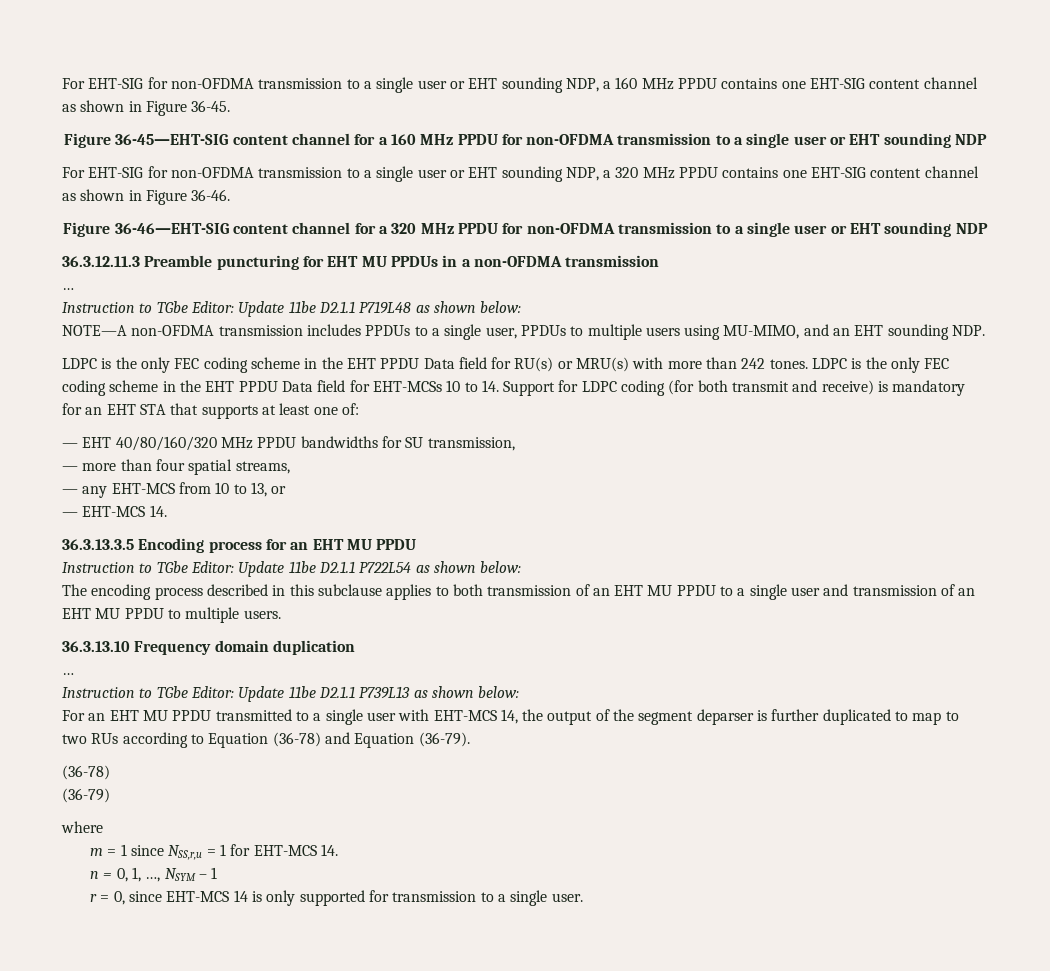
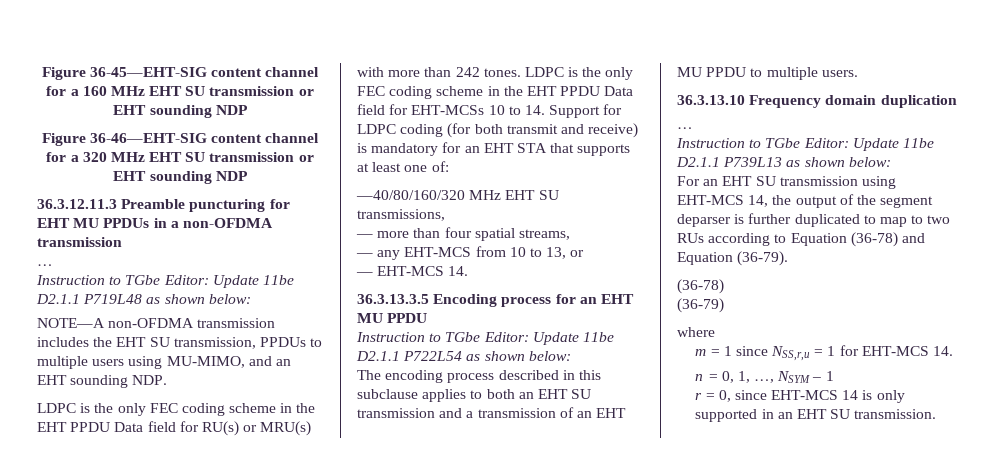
- For EHT-SIG for non-OFDMA transmission to a single user or EHT sounding NDP, a 160 MHz PPDU contains one EHT-SIG content channel as shown in Figure 36-45.
- Figure 36-45—EHT-SIG content channel for a 160 MHz PPDU for non-OFDMA transmission to a single user or EHT sounding NDP
- For EHT-SIG for non-OFDMA transmission to a single user or EHT sounding NDP, a 320 MHz PPDU contains one EHT-SIG content channel as shown in Figure 36-46.
+ Figure 36-45—EHT-SIG content channel for a 160 MHz EHT SU transmission or EHT sounding NDP
- Figure 36-46—EHT-SIG content channel for a 320 MHz PPDU for non-OFDMA transmission to a single user or EHT sounding NDP
+ Figure 36-46—EHT-SIG content channel for a 320 MHz EHT SU transmission or EHT sounding NDP
- NOTE—A non-OFDMA transmission includes PPDUs to a single user, PPDUs to multiple users using MU-MIMO, and an EHT sounding NDP.
+ NOTE—A non-OFDMA transmission includes the EHT SU transmission, PPDUs to multiple users using MU-MIMO, and an EHT sounding NDP.
- — EHT 40/80/160/320 MHz PPDU bandwidths for SU transmission,
+ —40/80/160/320 MHz EHT SU transmissions,
- The encoding process described in this subclause applies to both transmission of an EHT MU PPDU to a single user and transmission of an EHT MU PPDU to multiple users.
+ The encoding process described in this subclause applies to both an EHT SU transmission and a transmission of an EHT MU PPDU to multiple users.
- For an EHT MU PPDU transmitted to a single user with EHT-MCS 14, the output of the segment deparser is further duplicated to map to two RUs according to Equation (36-78) and Equation (36-79).
+ For an EHT SU transmission using EHT-MCS 14, the output of the segment deparser is further duplicated to map to two RUs according to Equation (36-78) and Equation (36-79).
- r = 0, since EHT-MCS 14 is only supported for transmission to a single user.
+ r = 0, since EHT-MCS 14 is only supported in an EHT SU transmission.

